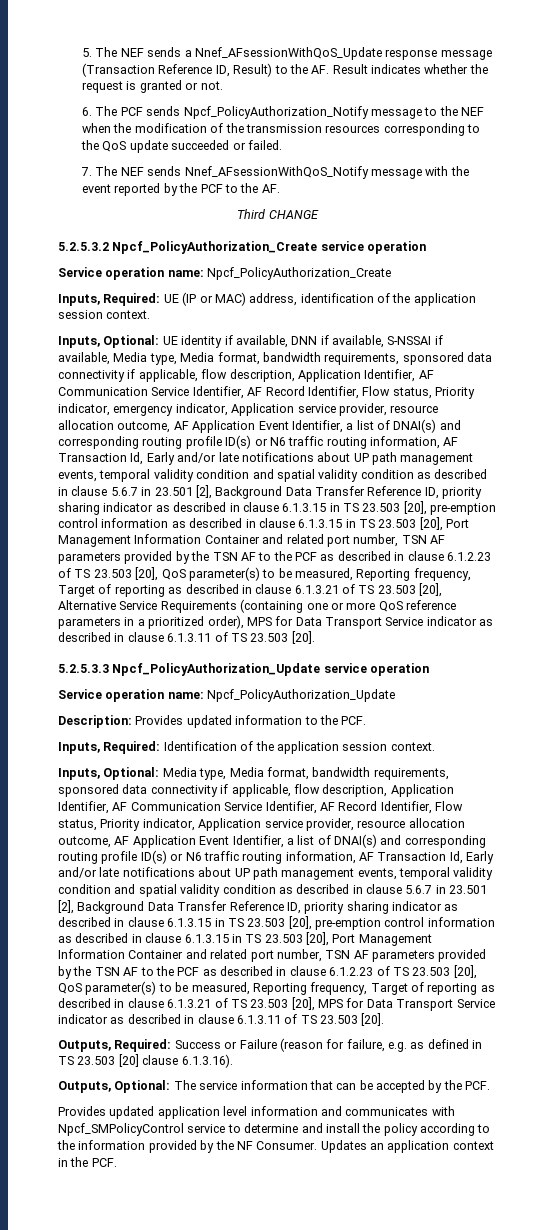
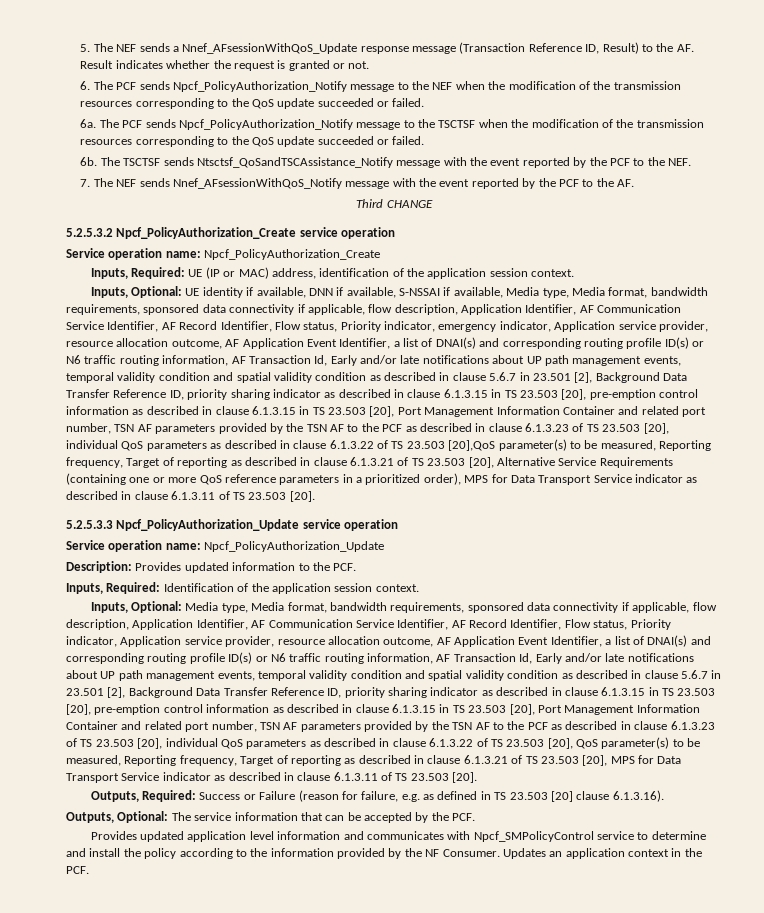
+ 6a. The PCF sends Npcf_PolicyAuthorization_Notify message to the TSCTSF when the modification of the transmission resources corresponding to the QoS update succeeded or failed.
+ 6b. The TSCTSF sends Ntsctsf_QoSandTSCAssistance_Notify message with the event reported by the PCF to the NEF.
- UE identity if available, DNN if available, S-NSSAI if available, Media type, Media format, bandwidth requirements, sponsored data connectivity if applicable, flow description, Application Identifier, AF Communication Service Identifier, AF Record Identifier, Flow status, Priority indicator, emergency indicator, Application service provider, resource allocation outcome, AF Application Event Identifier, a list of DNAI(s) and corresponding routing profile ID(s) or N6 traffic routing information, AF Transaction Id, Early and/or late notifications about UP path management events, temporal validity condition and spatial validity condition as described in clause 5.6.7 in 23.501 [2], Background Data Transfer Reference ID, priority sharing indicator as described in clause 6.1.3.15 in TS 23.503 [20], pre-emption control information as described in clause 6.1.3.15 in TS 23.503 [20], Port Management Information Container and related port number, TSN AF parameters provided by the TSN AF to the PCF as described in clause 6.1.2.23 of TS 23.503 [20], QoS parameter(s) to be measured, Reporting frequency, Target of reporting as described in clause 6.1.3.21 of TS 23.503 [20], Alternative Service Requirements (containing one or more QoS reference parameters in a prioritized order), MPS for Data Transport Service indicator as described in clause 6.1.3.11 of TS 23.503 [20].
+ UE identity if available, DNN if available, S-NSSAI if available, Media type, Media format, bandwidth requirements, sponsored data connectivity if applicable, flow description, Application Identifier, AF Communication Service Identifier, AF Record Identifier, Flow status, Priority indicator, emergency indicator, Application service provider, resource allocation outcome, AF Application Event Identifier, a list of DNAI(s) and corresponding routing profile ID(s) or N6 traffic routing information, AF Transaction Id, Early and/or late notifications about UP path management events, temporal validity condition and spatial validity condition as described in clause 5.6.7 in 23.501 [2], Background Data Transfer Reference ID, priority sharing indicator as described in clause 6.1.3.15 in TS 23.503 [20], pre-emption control information as described in clause 6.1.3.15 in TS 23.503 [20], Port Management Information Container and related port number, TSN AF parameters provided by the TSN AF to the PCF as described in clause 6.1.3.23 of TS 23.503 [20], individual QoS parameters as described in clause 6.1.3.22 of TS 23.503 [20],QoS parameter(s) to be measured, Reporting frequency, Target of reporting as described in clause 6.1.3.21 of TS 23.503 [20], Alternative Service Requirements (containing one or more QoS reference parameters in a prioritized order), MPS for Data Transport Service indicator as described in clause 6.1.3.11 of TS 23.503 [20].
- Media type, Media format, bandwidth requirements, sponsored data connectivity if applicable, flow description, Application Identifier, AF Communication Service Identifier, AF Record Identifier, Flow status, Priority indicator, Application service provider, resource allocation outcome, AF Application Event Identifier, a list of DNAI(s) and corresponding routing profile ID(s) or N6 traffic routing information, AF Transaction Id, Early and/or late notifications about UP path management events, temporal validity condition and spatial validity condition as described in clause 5.6.7 in 23.501 [2], Background Data Transfer Reference ID, priority sharing indicator as described in clause 6.1.3.15 in TS 23.503 [20], pre-emption control information as described in clause 6.1.3.15 in TS 23.503 [20], Port Management Information Container and related port number, TSN AF parameters provided by the TSN AF to the PCF as described in clause 6.1.2.23 of TS 23.503 [20], QoS parameter(s) to be measured, Reporting frequency, Target of reporting as described in clause 6.1.3.21 of TS 23.503 [20], MPS for Data Transport Service indicator as described in clause 6.1.3.11 of TS 23.503 [20].
+ Media type, Media format, bandwidth requirements, sponsored data connectivity if applicable, flow description, Application Identifier, AF Communication Service Identifier, AF Record Identifier, Flow status, Priority indicator, Application service provider, resource allocation outcome, AF Application Event Identifier, a list of DNAI(s) and corresponding routing profile ID(s) or N6 traffic routing information, AF Transaction Id, Early and/or late notifications about UP path management events, temporal validity condition and spatial validity condition as described in clause 5.6.7 in 23.501 [2], Background Data Transfer Reference ID, priority sharing indicator as described in clause 6.1.3.15 in TS 23.503 [20], pre-emption control information as described in clause 6.1.3.15 in TS 23.503 [20], Port Management Information Container and related port number, TSN AF parameters provided by the TSN AF to the PCF as described in clause 6.1.3.23 of TS 23.503 [20], individual QoS parameters as described in clause 6.1.3.22 of TS 23.503 [20], QoS parameter(s) to be measured, Reporting frequency, Target of reporting as described in clause 6.1.3.21 of TS 23.503 [20], MPS for Data Transport Service indicator as described in clause 6.1.3.11 of TS 23.503 [20].

